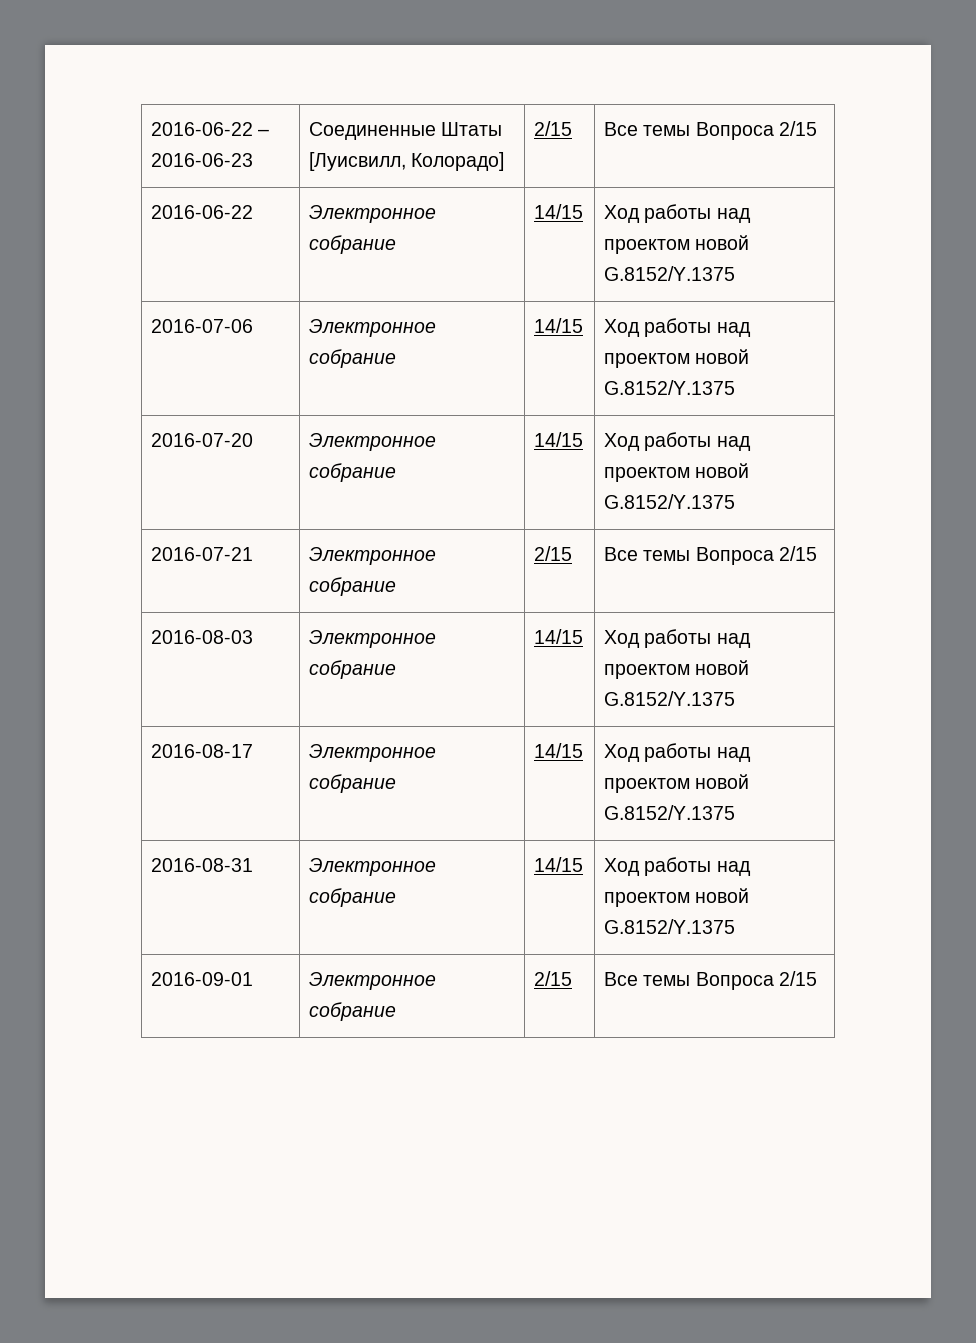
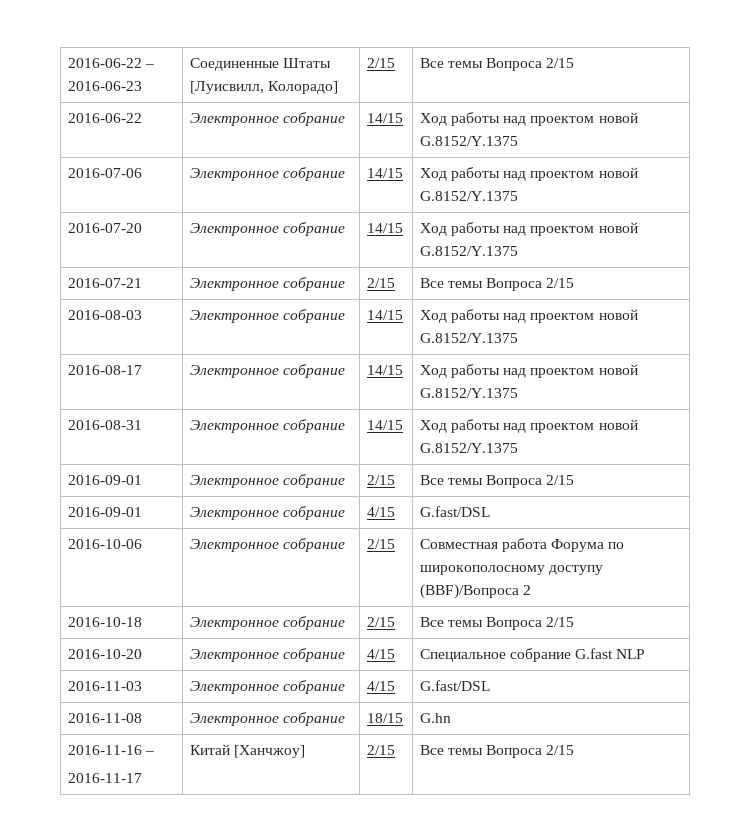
+ 2016-09-01 | Электронное собрание | 4/15 | G.fast/DSL
+ 2016-10-06 | Электронное собрание | 2/15 | Совместная работа Форума по широкополосному доступу (BBF)/Вопроса 2
+ 2016-10-18 | Электронное собрание | 2/15 | Все темы Вопроса 2/15
+ 2016-10-20 | Электронное собрание | 4/15 | Специальное собрание G.fast NLP
+ 2016-11-03 | Электронное собрание | 4/15 | G.fast/DSL
+ 2016-11-08 | Электронное собрание | 18/15 | G.hn
+ 2016-11-16 –
+ 2016-11-17 | Китай [Ханчжоу] | 2/15 | Все темы Вопроса 2/15

